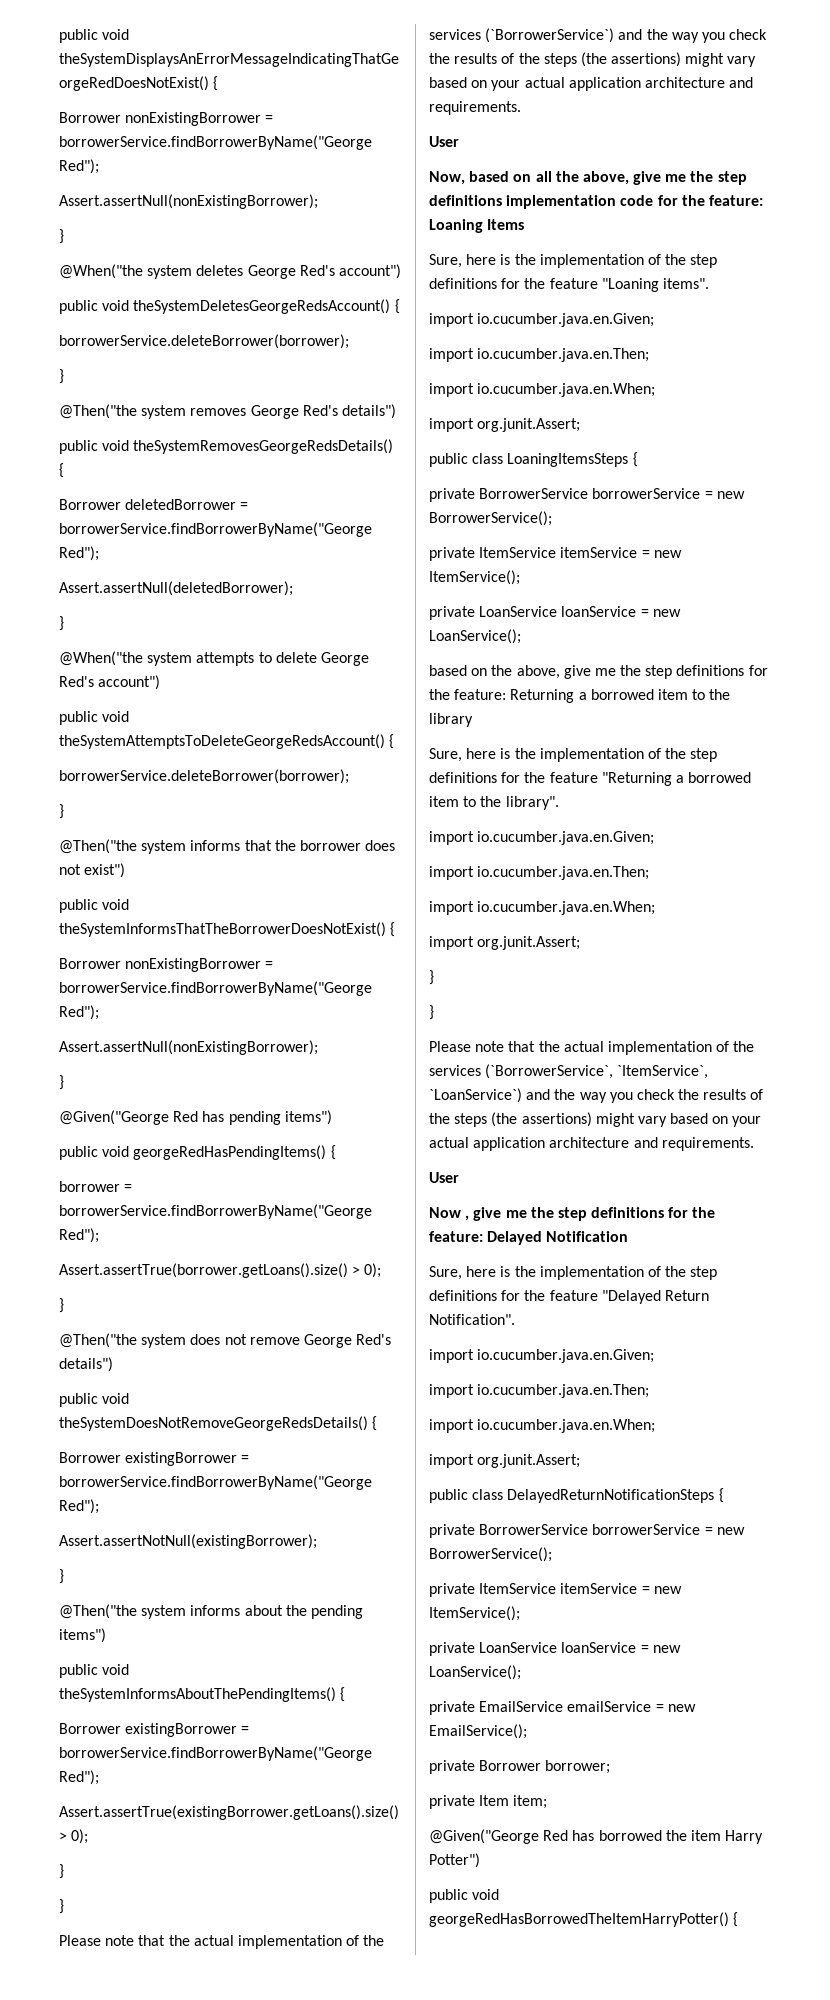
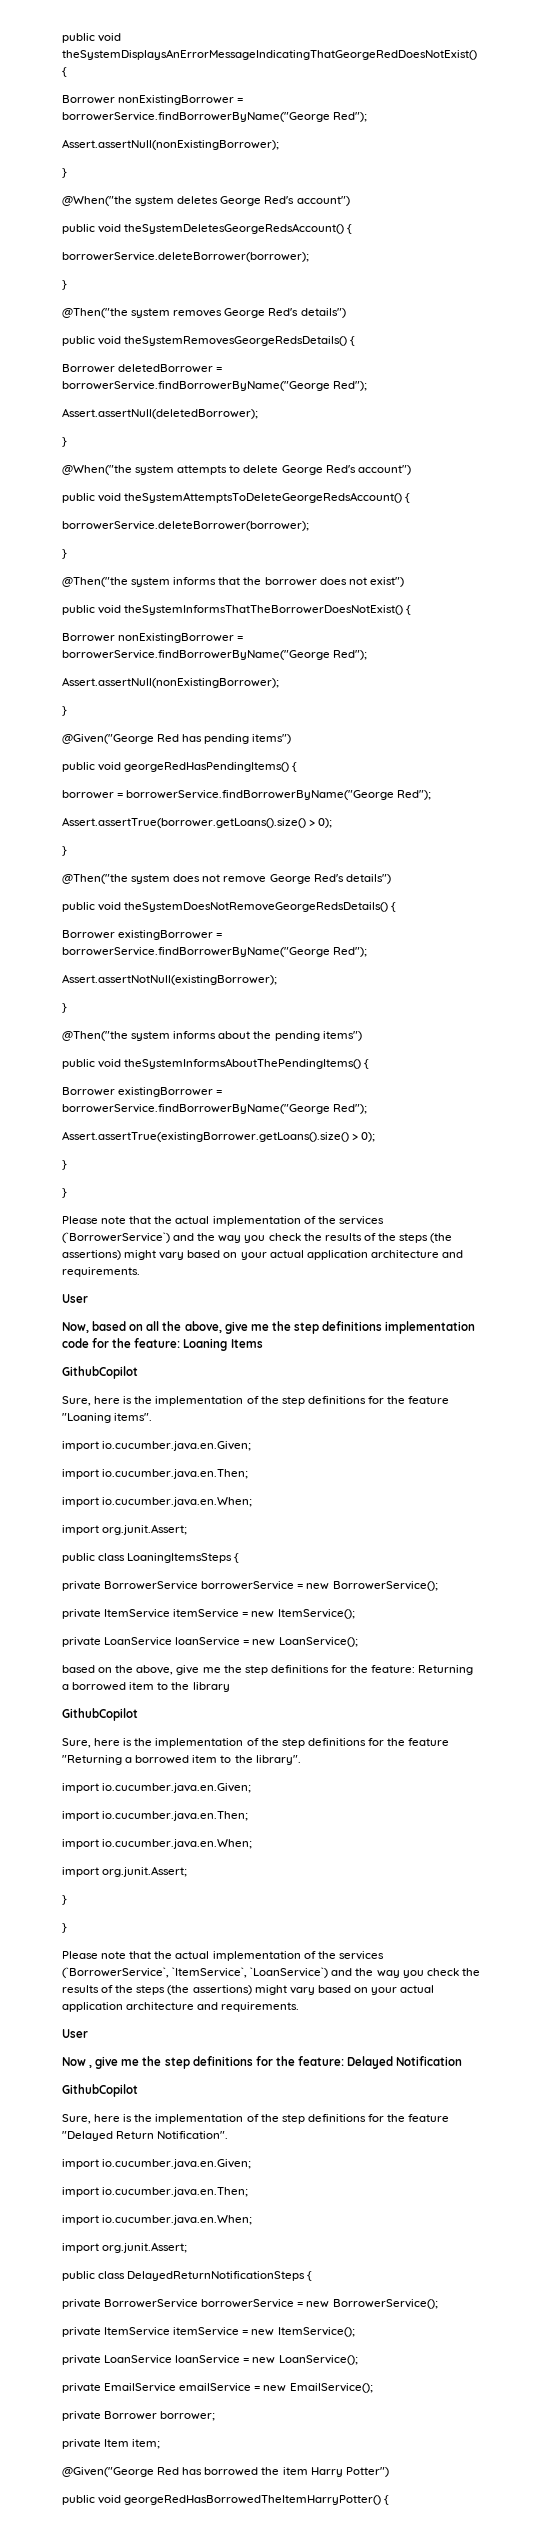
  Now, based on all the above, give me the step definitions implementation code for the feature: Loaning Items
+ GithubCopilot
  based on the above, give me the step definitions for the feature: Returning a borrowed item to the library
+ GithubCopilot
  Now , give me the step definitions for the feature: Delayed Notification
+ GithubCopilot

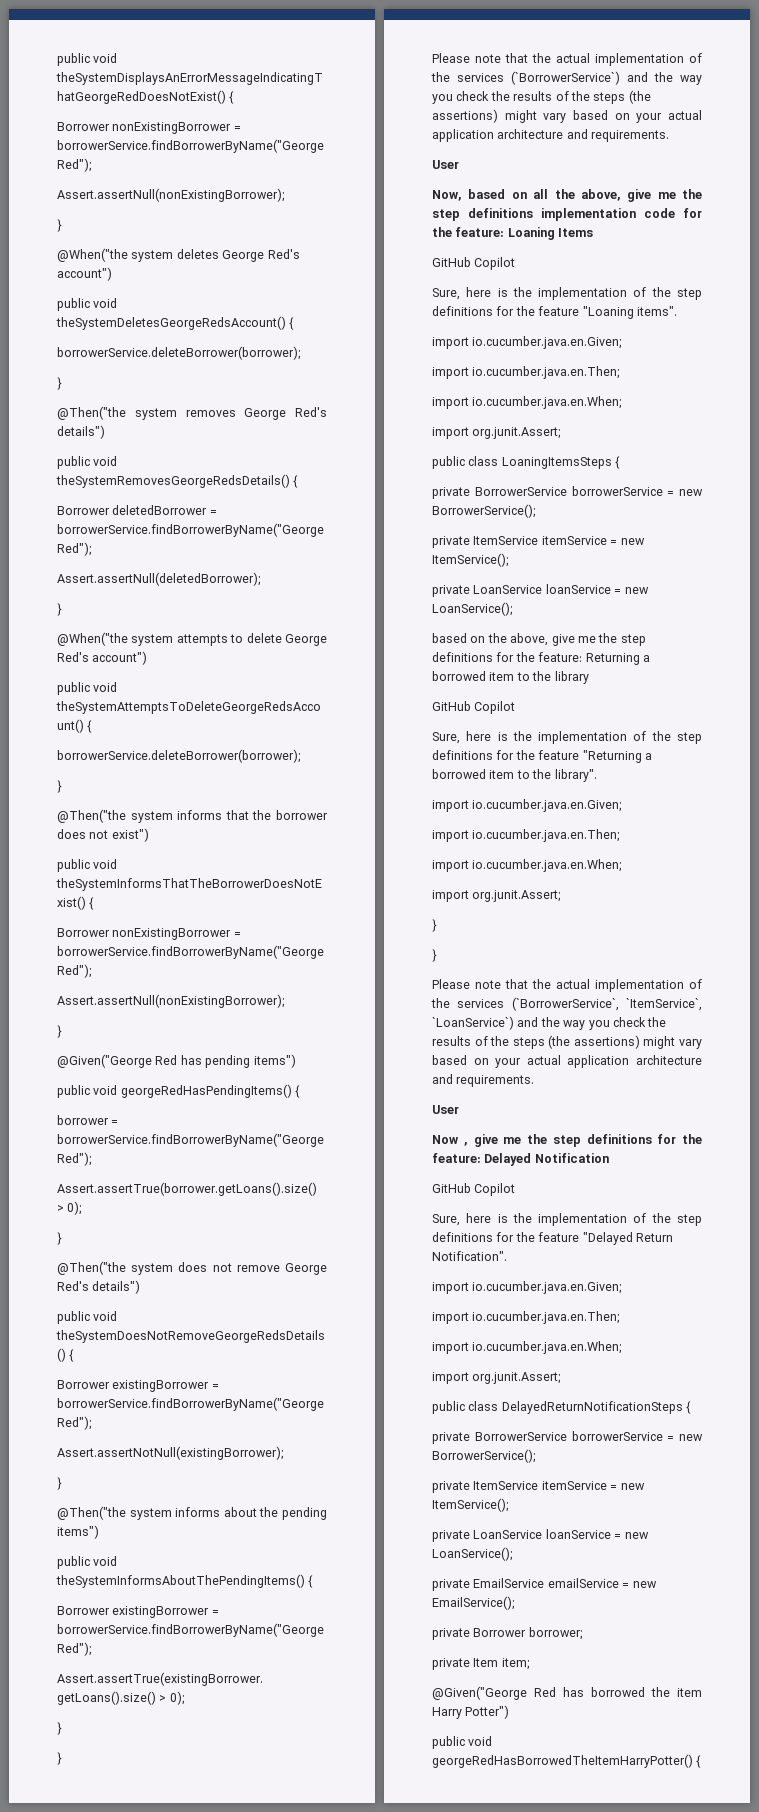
  Now, based on all the above, give me the step definitions implementation code for the feature: Loaning Items
- GithubCopilot
+ GitHub Copilot
  based on the above, give me the step definitions for the feature: Returning a borrowed item to the library
- GithubCopilot
+ GitHub Copilot
  Now , give me the step definitions for the feature: Delayed Notification
- GithubCopilot
+ GitHub Copilot

